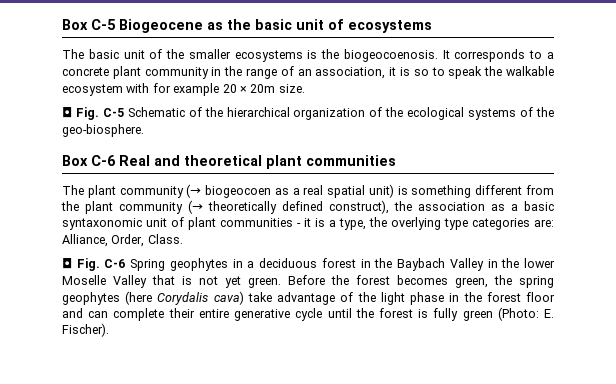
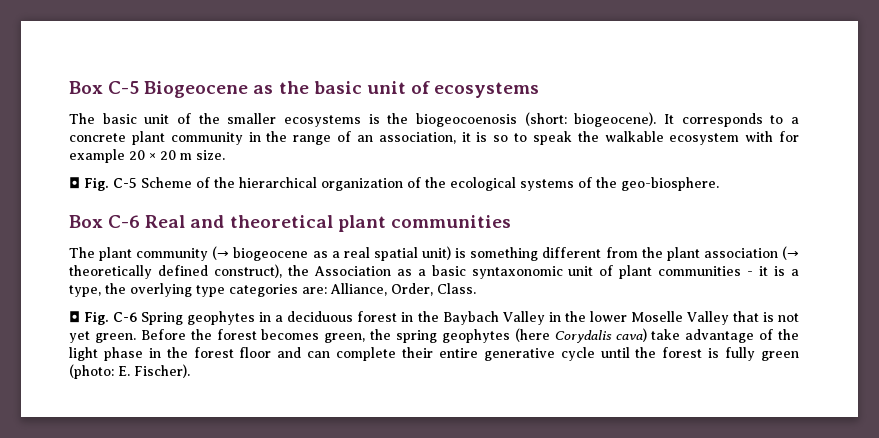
- The basic unit of the smaller ecosystems is the biogeocoenosis.
+ The basic unit of the smaller ecosystems is the biogeocoenosis (short: biogeocene).
- It corresponds to a concrete plant community in the range of an association, it is so to speak the walkable ecosystem with for example 20 × 20m size.
+ It corresponds to a concrete plant community in the range of an association, it is so to speak the walkable ecosystem with for example 20 × 20 m size.
- ◘ Fig. C-5 Schematic of the hierarchical organization of the ecological systems of the geo-biosphere.
+ ◘ Fig. C-5 Scheme of the hierarchical organization of the ecological systems of the geo-biosphere.
- The plant community (→ biogeocoen as a real spatial unit) is something different from the plant community (→ theoretically defined construct), the association as a basic syntaxonomic unit of plant communities - it is a type, the overlying type categories are: Alliance, Order, Class.
+ The plant community (→ biogeocene as a real spatial unit) is something different from the plant association (→ theoretically defined construct), the Association as a basic syntaxonomic unit of plant communities - it is a type, the overlying type categories are: Alliance, Order, Class.
- Before the forest becomes green, the spring geophytes (here Corydalis cava) take advantage of the light phase in the forest floor and can complete their entire generative cycle until the forest is fully green (Photo: E. Fischer).
+ Before the forest becomes green, the spring geophytes (here Corydalis cava) take advantage of the light phase in the forest floor and can complete their entire generative cycle until the forest is fully green (photo: E. Fischer).

